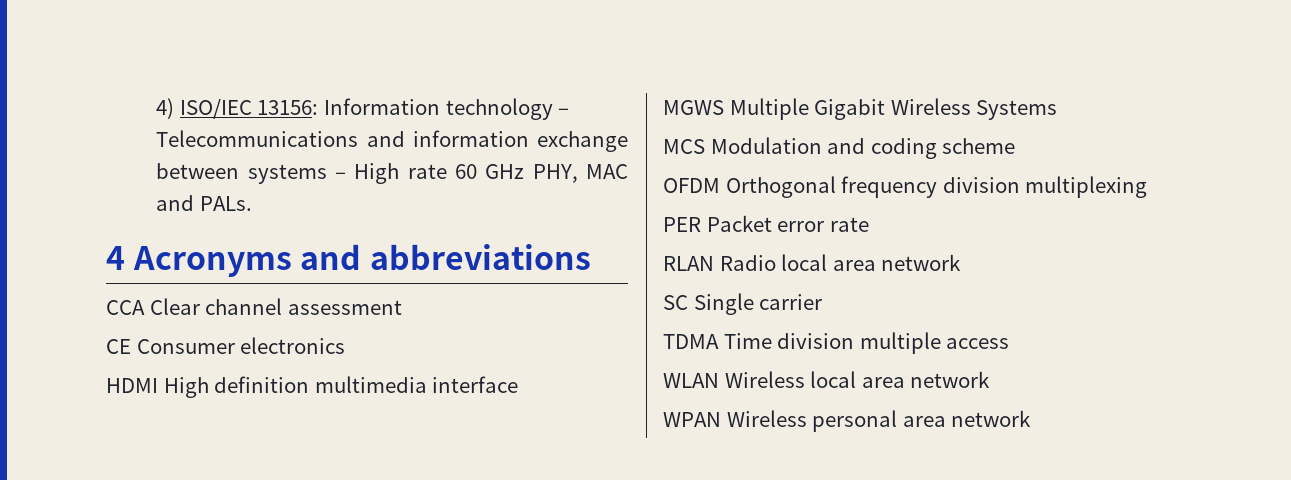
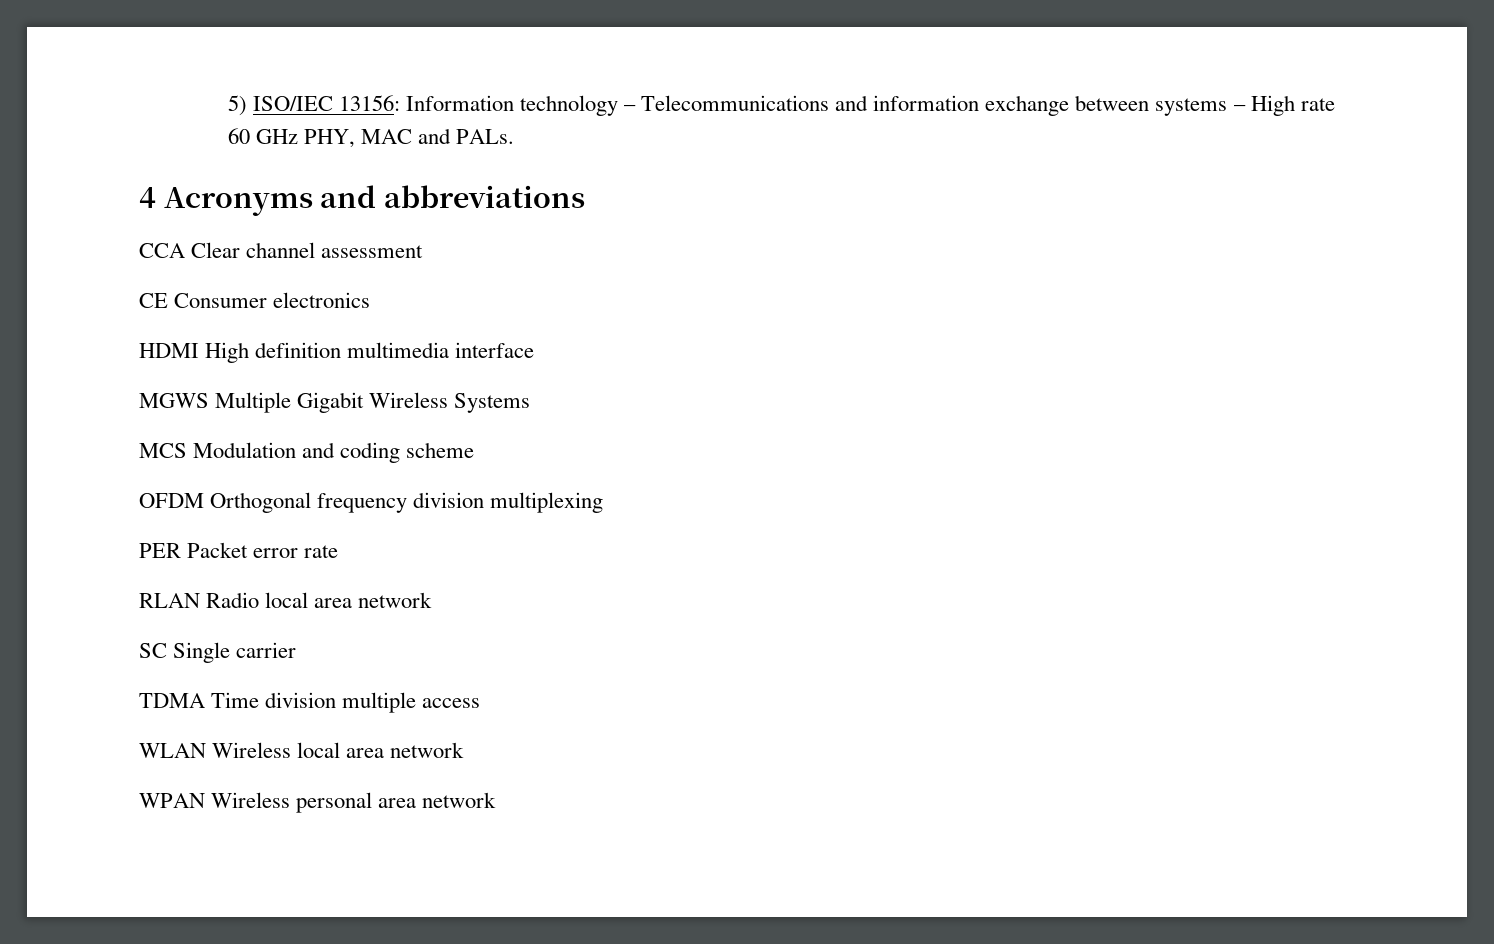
- 4) ISO/IEC 13156: Information technology – Telecommunications and information exchange between systems – High rate 60 GHz PHY, MAC and PALs.
+ 5) ISO/IEC 13156: Information technology – Telecommunications and information exchange between systems – High rate 60 GHz PHY, MAC and PALs.

